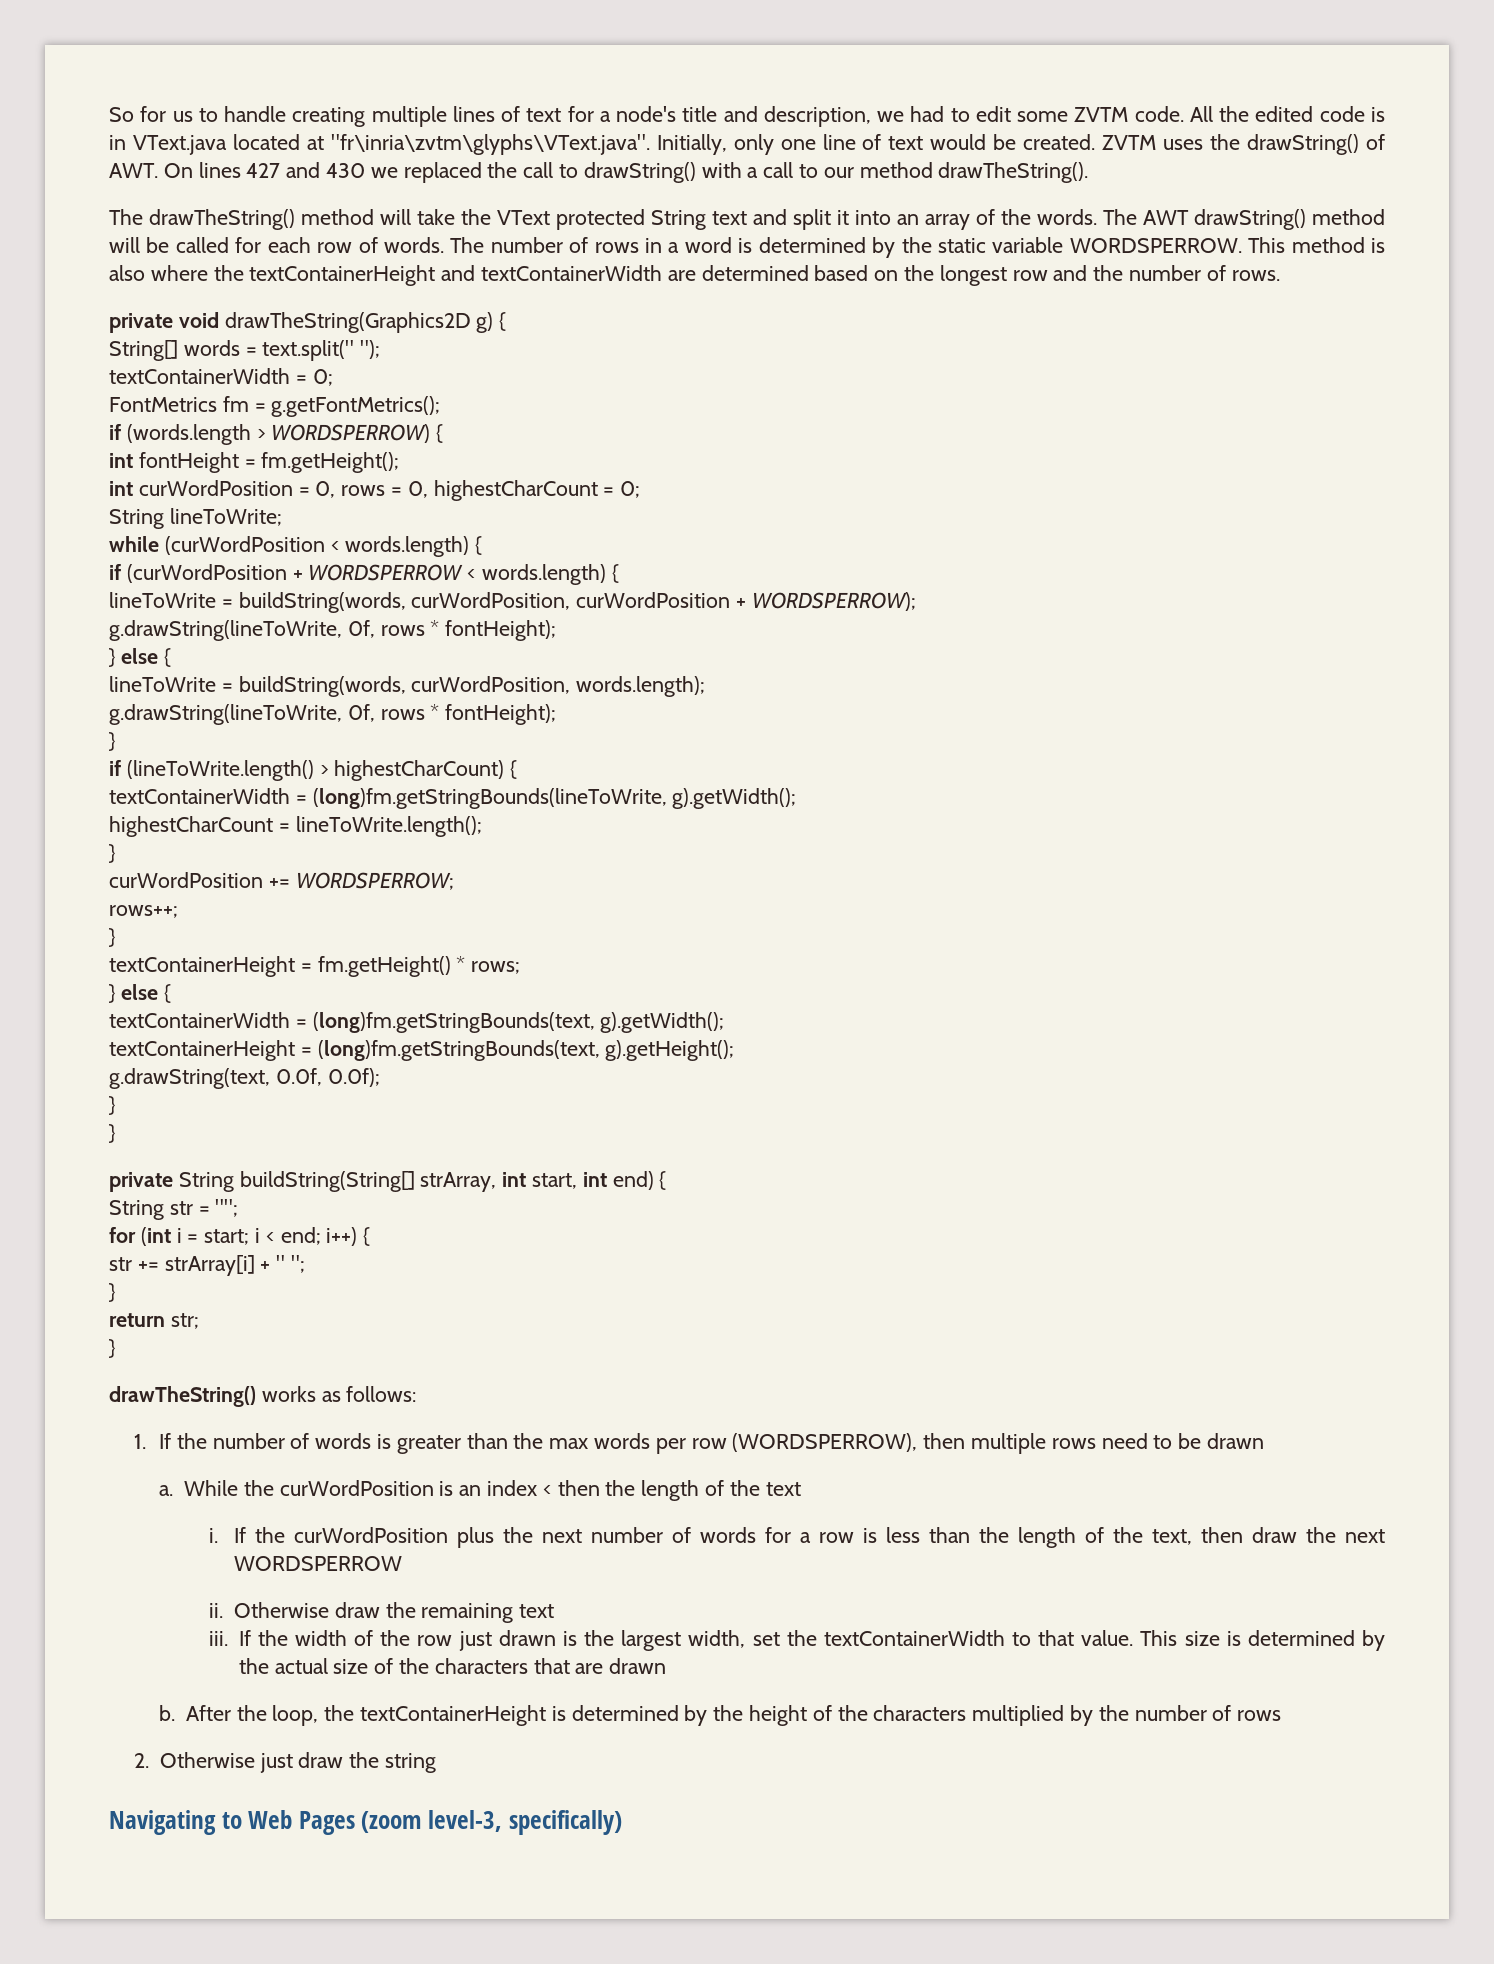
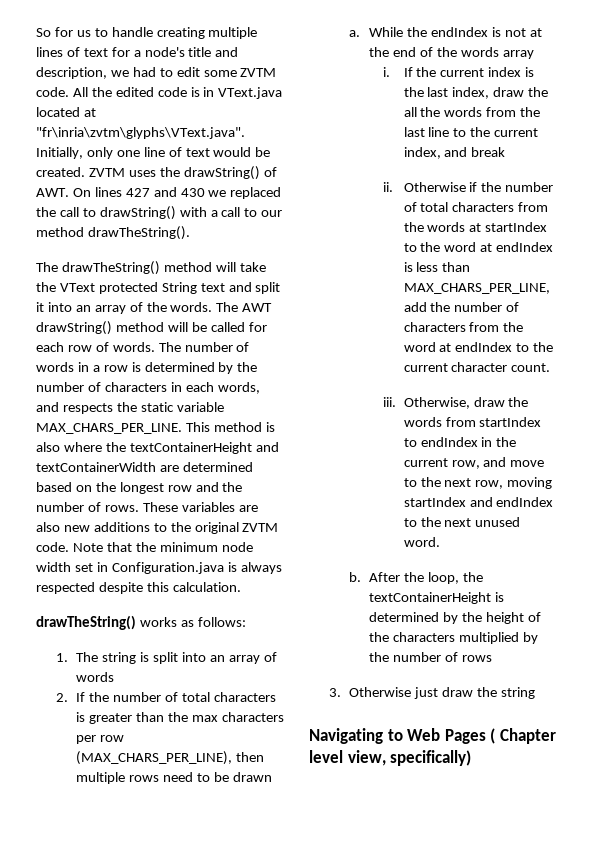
- The number of rows in a word is determined by the static variable WORDSPERROW.
+ The number of words in a row is determined by the number of characters in each words, and respects the static variable MAX_CHARS_PER_LINE.
- This method is also where the textContainerHeight and textContainerWidth are determined based on the longest row and the number of rows.
- private void drawTheString(Graphics2D g) {
- String[] words = text.split(" ");
- textContainerWidth = 0;
- FontMetrics fm = g.getFontMetrics();
- if (words.length > WORDSPERROW) {
- int fontHeight = fm.getHeight();
- int curWordPosition = 0, rows = 0, highestCharCount = 0;
- String lineToWrite;
- while (curWordPosition < words.length) {
- if (curWordPosition + WORDSPERROW < words.length) {
- lineToWrite = buildString(words, curWordPosition, curWordPosition + WORDSPERROW);
- g.drawString(lineToWrite, 0f, rows * fontHeight);
- } else {
- lineToWrite = buildString(words, curWordPosition, words.length);
- g.drawString(lineToWrite, 0f, rows * fontHeight);
- }
- if (lineToWrite.length() > highestCharCount) {
- textContainerWidth = (long)fm.getStringBounds(lineToWrite, g).getWidth();
- highestCharCount = lineToWrite.length();
- }
- curWordPosition += WORDSPERROW;
- rows++;
- }
- textContainerHeight = fm.getHeight() * rows;
- } else {
- textContainerWidth = (long)fm.getStringBounds(text, g).getWidth();
- textContainerHeight = (long)fm.getStringBounds(text, g).getHeight();
- g.drawString(text, 0.0f, 0.0f);
- }
- }
- private String buildString(String[] strArray, int start, int end) {
- String str = "";
- for (int i = start; i < end; i++) {
- str += strArray[i] + " ";
- }
- return str;
- }
+ This method is also where the textContainerHeight and textContainerWidth are determined based on the longest row and the number of rows. These variables are also new additions to the original ZVTM code. Note that the minimum node width set in Configuration.java is always respected despite this calculation.
- 1. If the number of words is greater than the max words per row (WORDSPERROW), then multiple rows need to be drawn
+ 1. The string is split into an array of words
+ 2. If the number of total characters is greater than the max characters per row (MAX_CHARS_PER_LINE), then multiple rows need to be drawn
- While the curWordPosition is an index < then the length of the text
- i. If the curWordPosition plus the next number of words for a row is less than the length of the text, then draw the next WORDSPERROW
- ii. Otherwise draw the remaining text
- iii. If the width of the row just drawn is the largest width, set the textContainerWidth to that value. This size is determined by the actual size of the characters that are drawn
+ While the endIndex is not at the end of the words array
+ i. If the current index is the last index, draw the all the words from the last line to the current index, and break
+ ii. Otherwise if the number of total characters from the words at startIndex to the word at endIndex is less than MAX_CHARS_PER_LINE, add the number of characters from the word at endIndex to the current character count.
+ iii. Otherwise, draw the words from startIndex to endIndex in the current row, and move to the next row, moving startIndex and endIndex to the next unused word.
- 2. Otherwise just draw the string
+ 3. Otherwise just draw the string
- Navigating to Web Pages (zoom level-3, specifically)
+ Navigating to Web Pages ( Chapter level view, specifically)

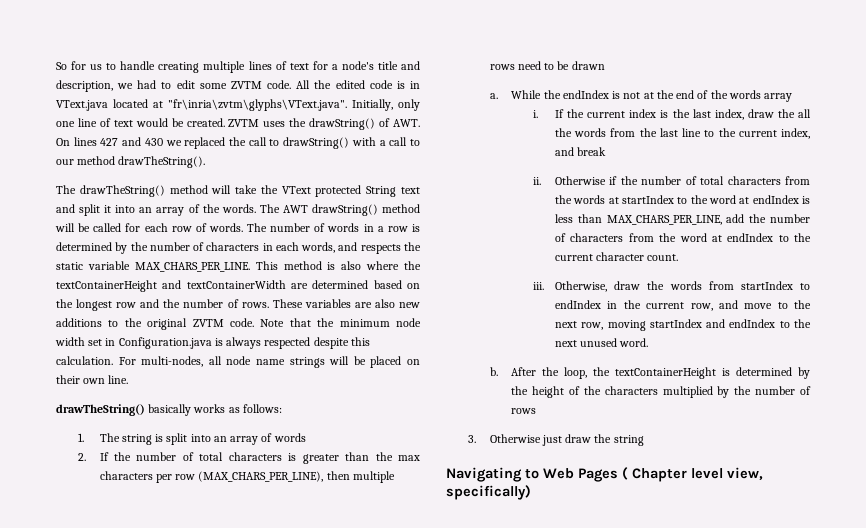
- Note that the minimum node width set in Configuration.java is always respected despite this calculation.
- drawTheString() works as follows:
+ Note that the minimum node width set in Configuration.java is always respected despite this calculation. For multi-nodes, all node name strings will be placed on their own line.
+ drawTheString() basically works as follows:

